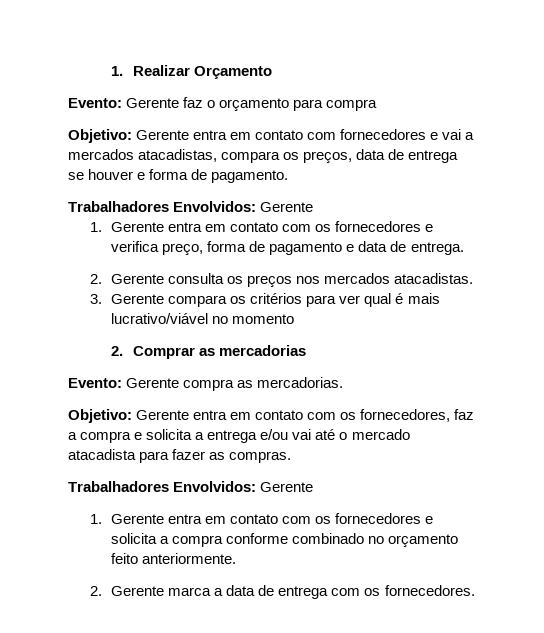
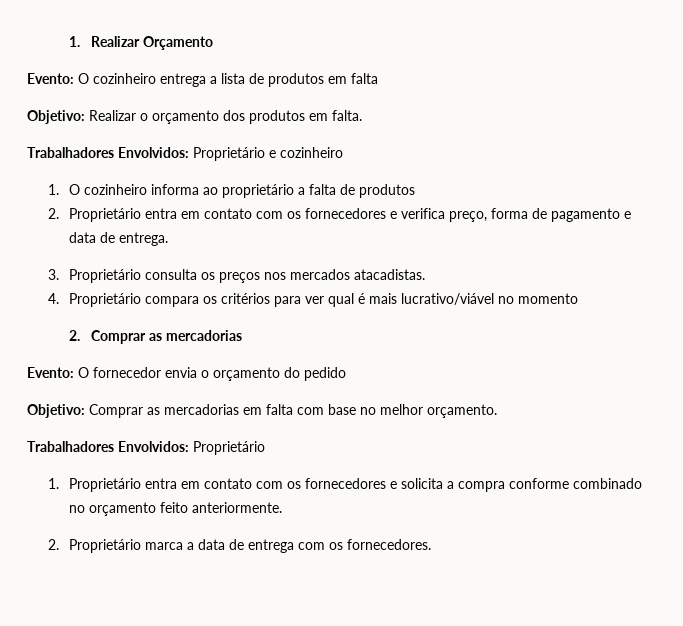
- Evento: Gerente faz o orçamento para compra
- Objetivo: Gerente entra em contato com fornecedores e vai a mercados atacadistas, compara os preços, data de entrega se houver e forma de pagamento.
- Trabalhadores Envolvidos: Gerente
- 1. Gerente entra em contato com os fornecedores e verifica preço, forma de pagamento e data de entrega.
+ Evento: O cozinheiro entrega a lista de produtos em falta
+ Objetivo: Realizar o orçamento dos produtos em falta.
+ Trabalhadores Envolvidos: Proprietário e cozinheiro
+ 1. O cozinheiro informa ao proprietário a falta de produtos
+ 2. Proprietário entra em contato com os fornecedores e verifica preço, forma de pagamento e data de entrega.
- 2. Gerente consulta os preços nos mercados atacadistas.
+ 3. Proprietário consulta os preços nos mercados atacadistas.
- 3. Gerente compara os critérios para ver qual é mais lucrativo/viável no momento
+ 4. Proprietário compara os critérios para ver qual é mais lucrativo/viável no momento
- Evento: Gerente compra as mercadorias.
- Objetivo: Gerente entra em contato com os fornecedores, faz a compra e solicita a entrega e/ou vai até o mercado atacadista para fazer as compras.
- Trabalhadores Envolvidos: Gerente
- 1. Gerente entra em contato com os fornecedores e solicita a compra conforme combinado no orçamento feito anteriormente.
+ Evento: O fornecedor envia o orçamento do pedido
+ Objetivo: Comprar as mercadorias em falta com base no melhor orçamento.
+ Trabalhadores Envolvidos: Proprietário
+ 1. Proprietário entra em contato com os fornecedores e solicita a compra conforme combinado no orçamento feito anteriormente.
- 2. Gerente marca a data de entrega com os fornecedores.
+ 2. Proprietário marca a data de entrega com os fornecedores.

